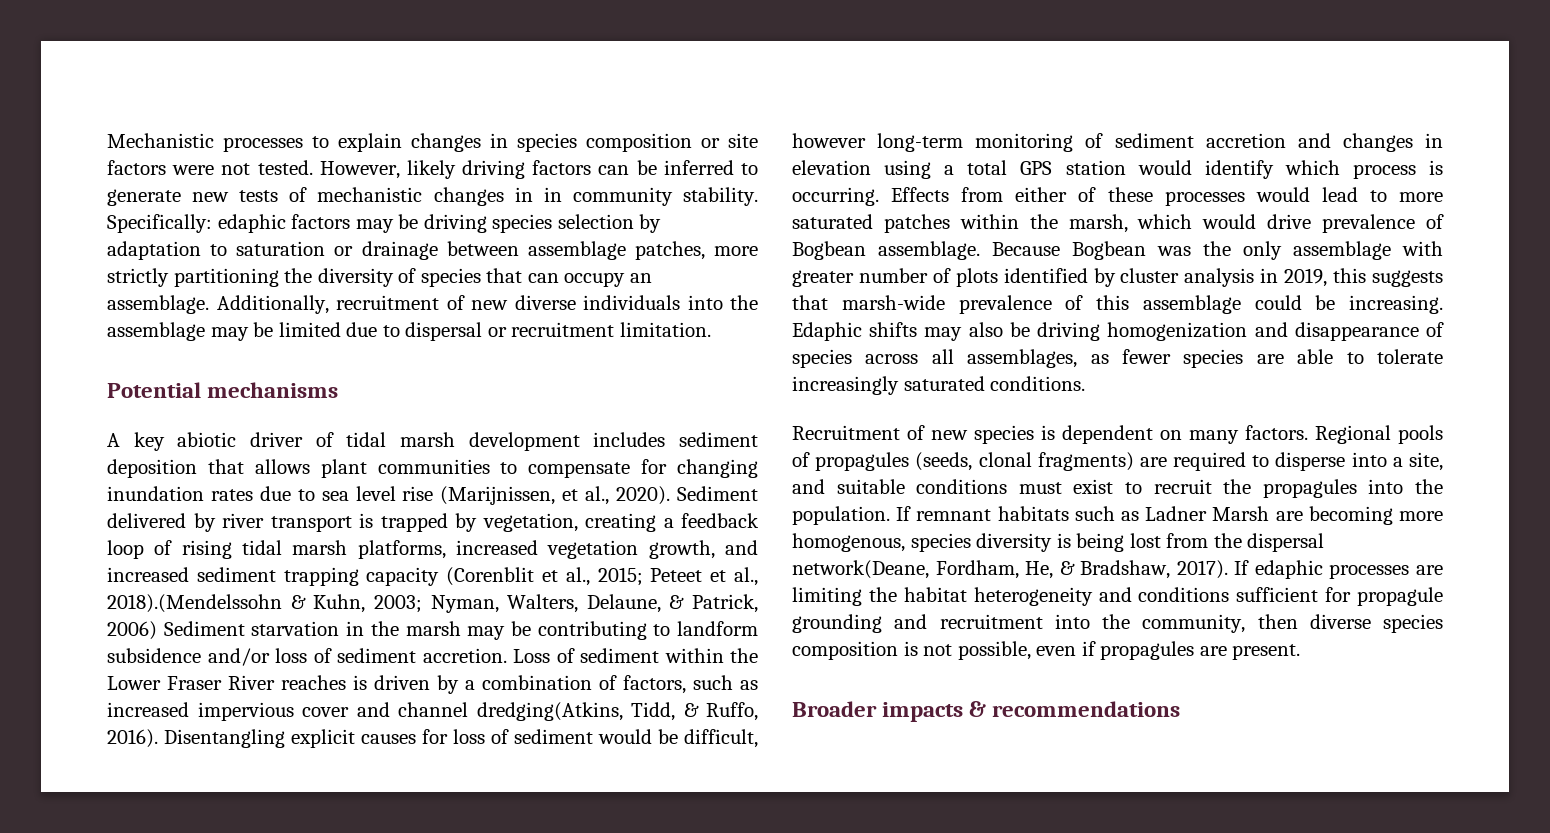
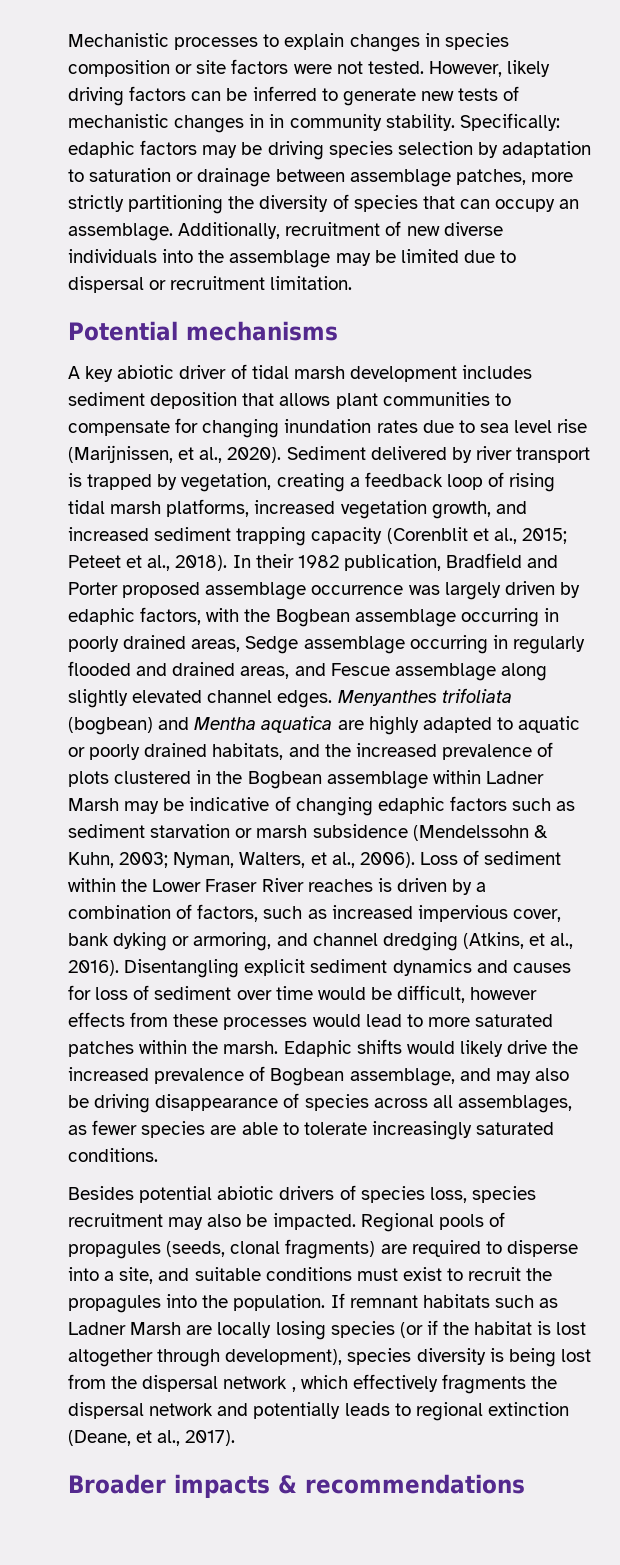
- Sediment delivered by river transport is trapped by vegetation, creating a feedback loop of rising tidal marsh platforms, increased vegetation growth, and increased sediment trapping capacity (Corenblit et al., 2015; Peteet et al., 2018).(Mendelssohn & Kuhn, 2003; Nyman, Walters, Delaune, & Patrick, 2006) Sediment starvation in the marsh may be contributing to landform subsidence and/or loss of sediment accretion.
+ Sediment delivered by river transport is trapped by vegetation, creating a feedback loop of rising tidal marsh platforms, increased vegetation growth, and increased sediment trapping capacity (Corenblit et al., 2015; Peteet et al., 2018). In their 1982 publication, Bradfield and Porter proposed assemblage occurrence was largely driven by edaphic factors, with the Bogbean assemblage occurring in poorly drained areas, Sedge assemblage occurring in regularly flooded and drained areas, and Fescue assemblage along slightly elevated channel edges. Menyanthes trifoliata (bogbean) and Mentha aquatica are highly adapted to aquatic or poorly drained habitats, and the increased prevalence of plots clustered in the Bogbean assemblage within Ladner Marsh may be indicative of changing edaphic factors such as sediment starvation or marsh subsidence (Mendelssohn & Kuhn, 2003; Nyman, Walters, et al., 2006).
- Loss of sediment within the Lower Fraser River reaches is driven by a combination of factors, such as increased impervious cover and channel dredging(Atkins, Tidd, & Ruffo, 2016). Disentangling explicit causes for loss of sediment would be difficult, however long-term monitoring of sediment accretion and changes in elevation using a total GPS station would identify which process is occurring. Effects from either of these processes would lead to more saturated patches within the marsh, which would drive prevalence of Bogbean assemblage. Because Bogbean was the only assemblage with greater number of plots identified by cluster analysis in 2019, this suggests that marsh-wide prevalence of this assemblage could be increasing. Edaphic shifts may also be driving homogenization and disappearance of species across all assemblages, as fewer species are able to tolerate increasingly saturated conditions.
+ Loss of sediment within the Lower Fraser River reaches is driven by a combination of factors, such as increased impervious cover, bank dyking or armoring, and channel dredging (Atkins, et al., 2016). Disentangling explicit sediment dynamics and causes for loss of sediment over time would be difficult, however effects from these processes would lead to more saturated patches within the marsh. Edaphic shifts would likely drive the increased prevalence of Bogbean assemblage, and may also be driving disappearance of species across all assemblages, as fewer species are able to tolerate increasingly saturated conditions.
- Recruitment of new species is dependent on many factors.
+ Besides potential abiotic drivers of species loss, species recruitment may also be impacted.
- If remnant habitats such as Ladner Marsh are becoming more homogenous, species diversity is being lost from the dispersal network(Deane, Fordham, He, & Bradshaw, 2017). If edaphic processes are limiting the habitat heterogeneity and conditions sufficient for propagule grounding and recruitment into the community, then diverse species composition is not possible, even if propagules are present.
+ If remnant habitats such as Ladner Marsh are locally losing species (or if the habitat is lost altogether through development), species diversity is being lost from the dispersal network , which effectively fragments the dispersal network and potentially leads to regional extinction (Deane, et al., 2017).

